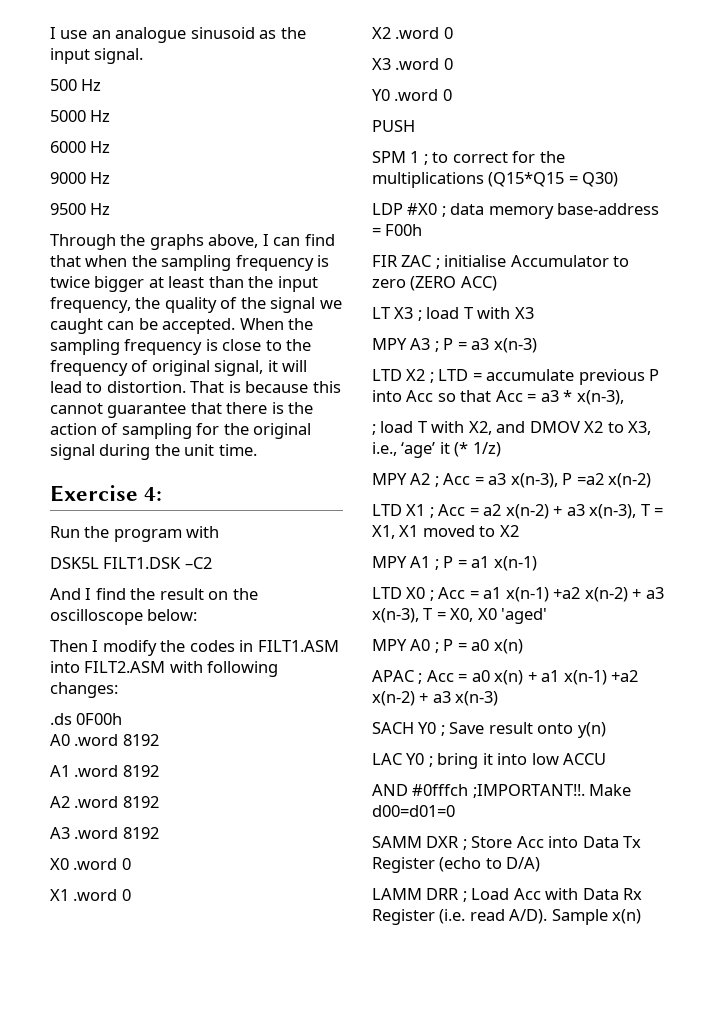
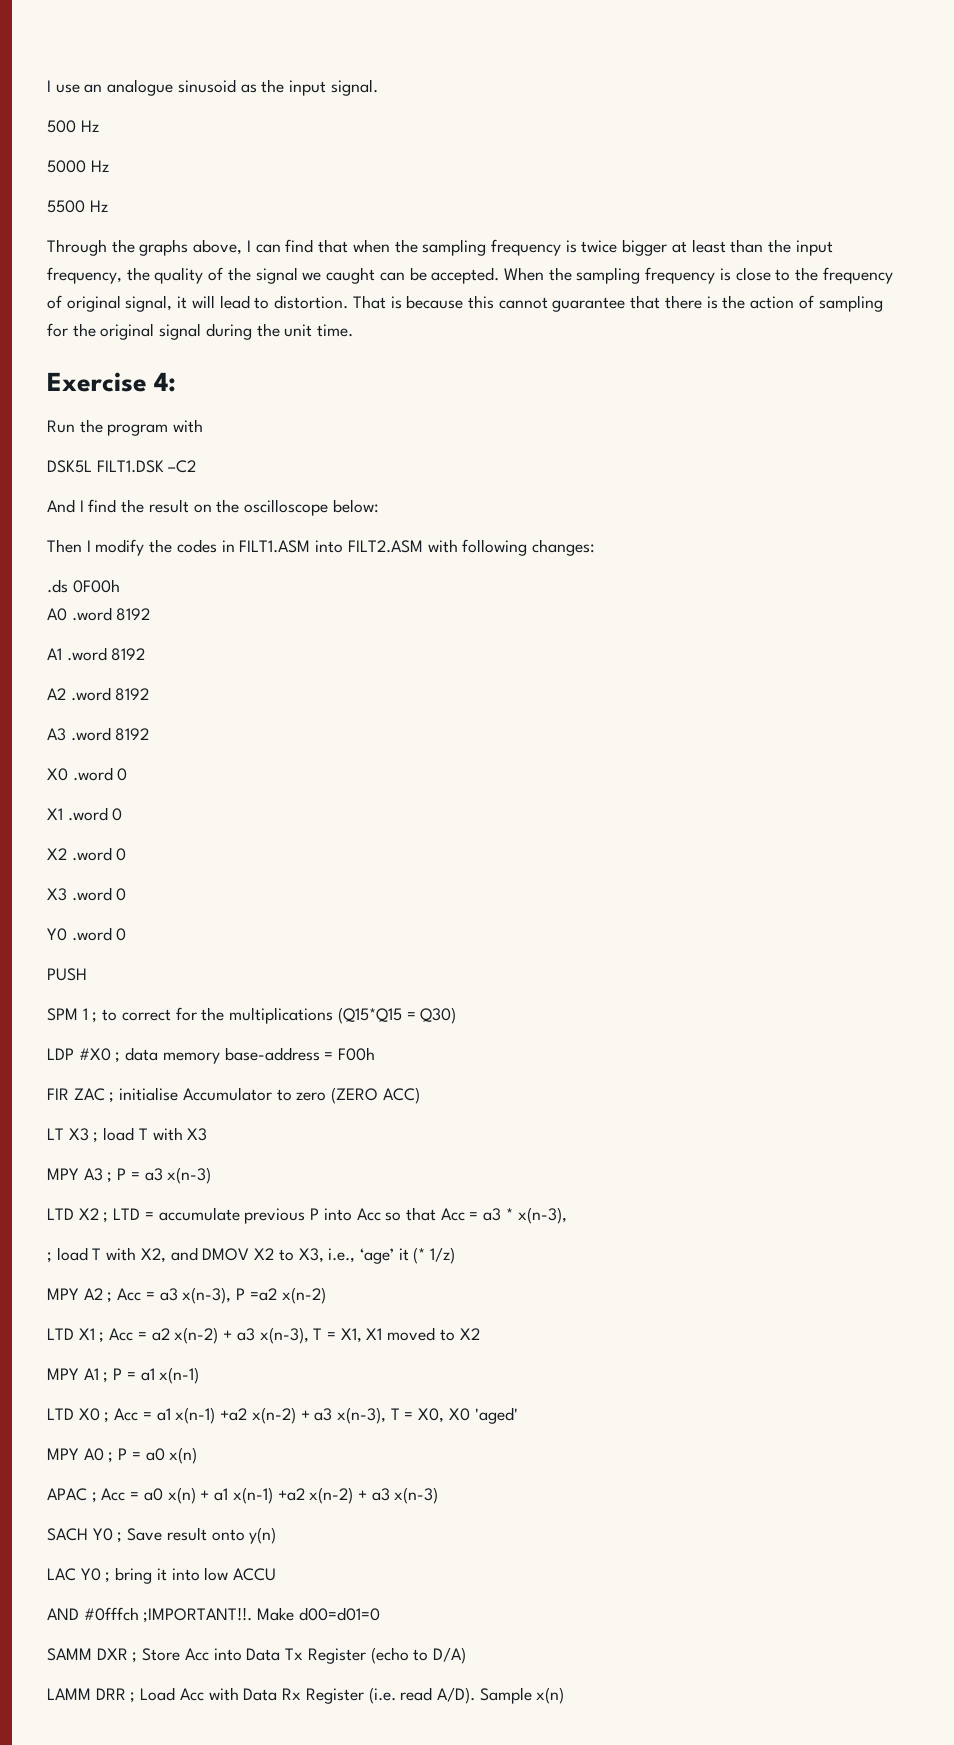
- 6000 Hz
- 9000 Hz
- 9500 Hz
+ 5500 Hz

